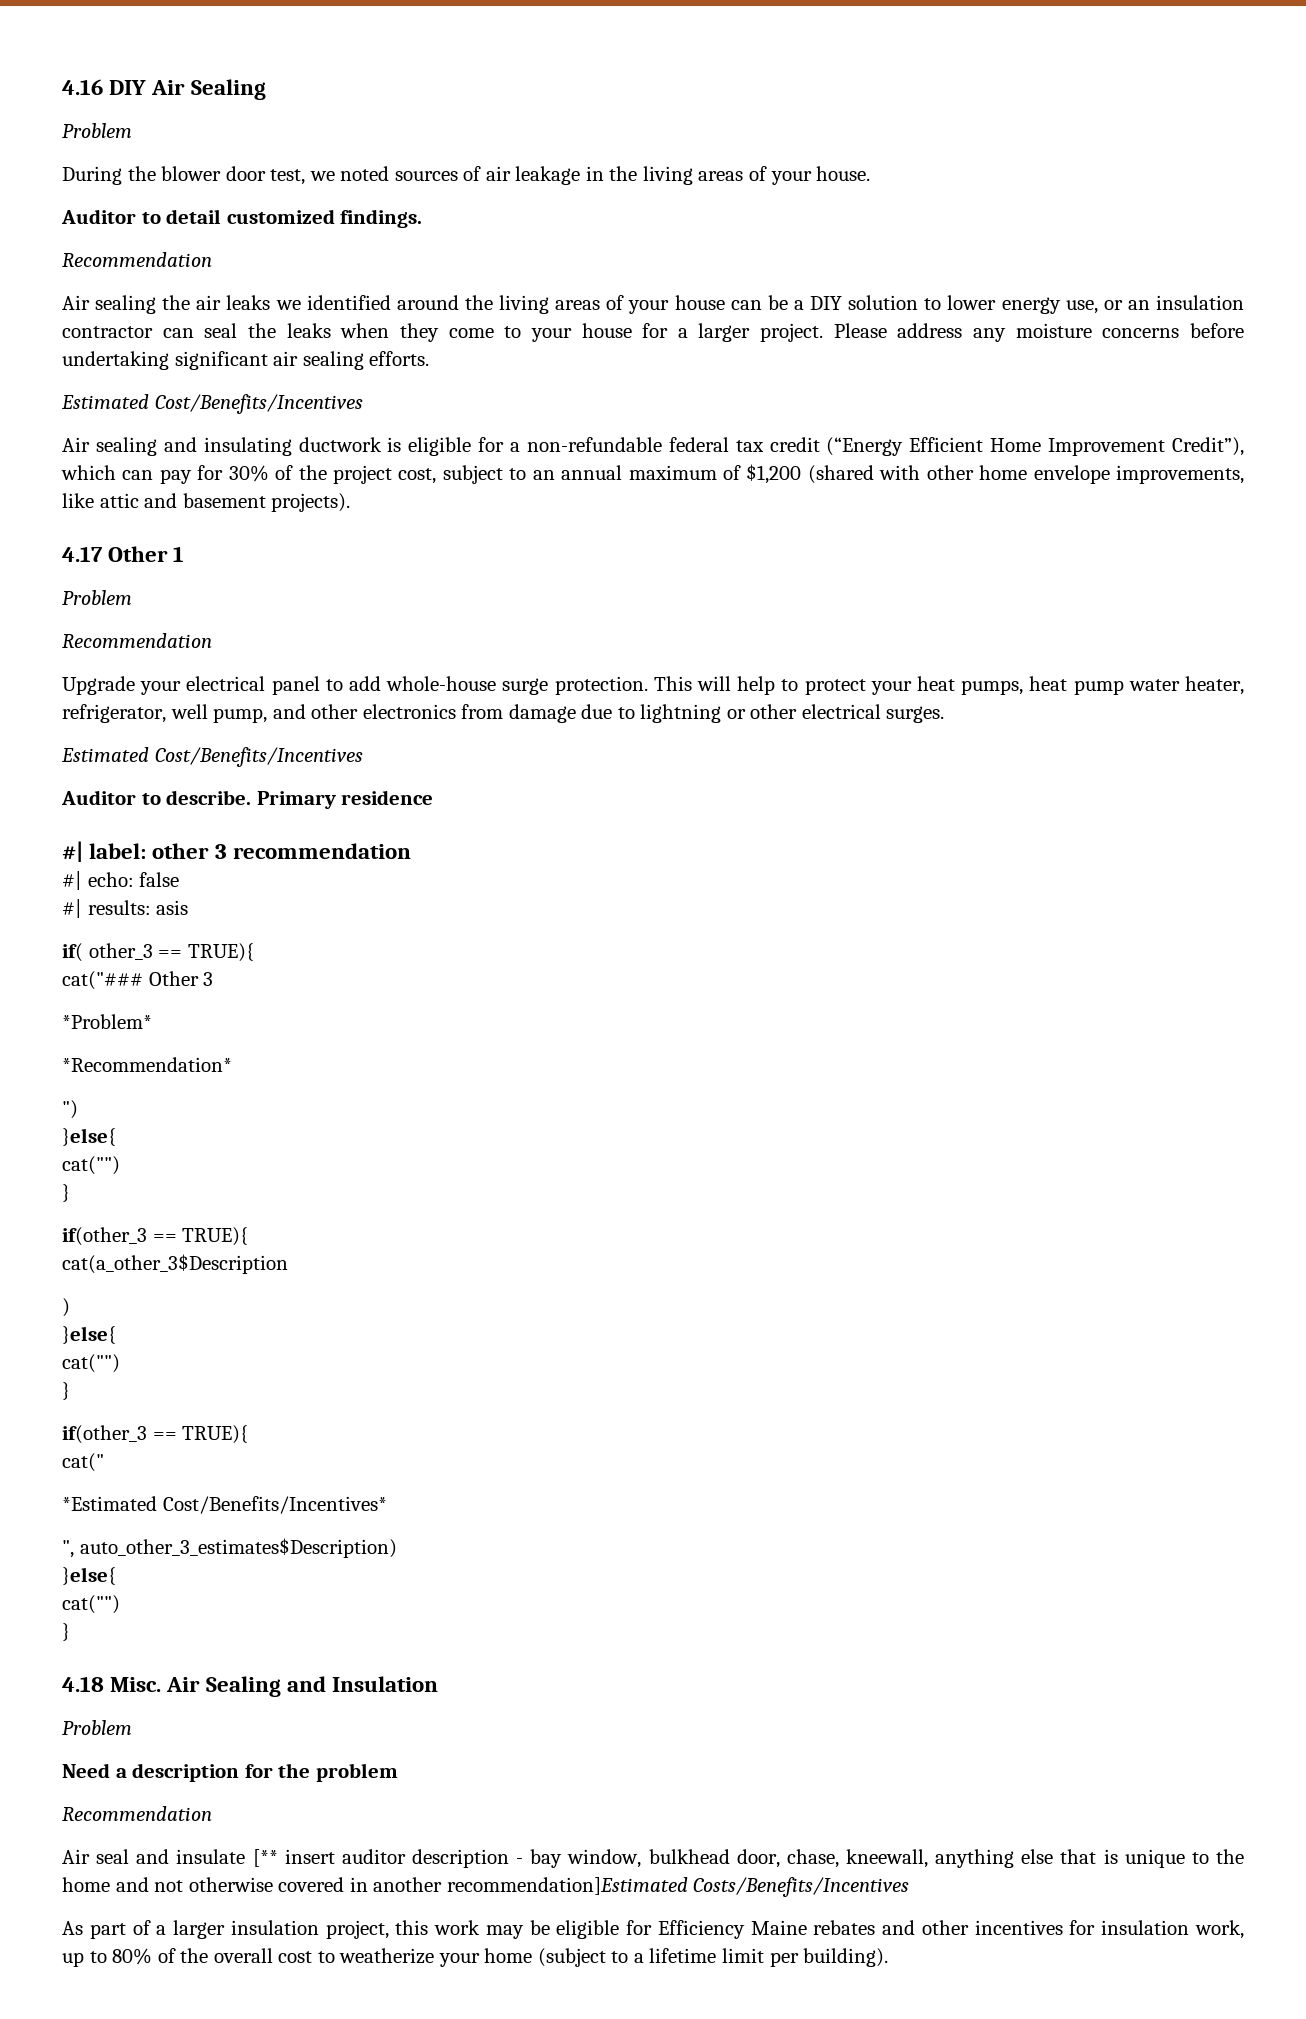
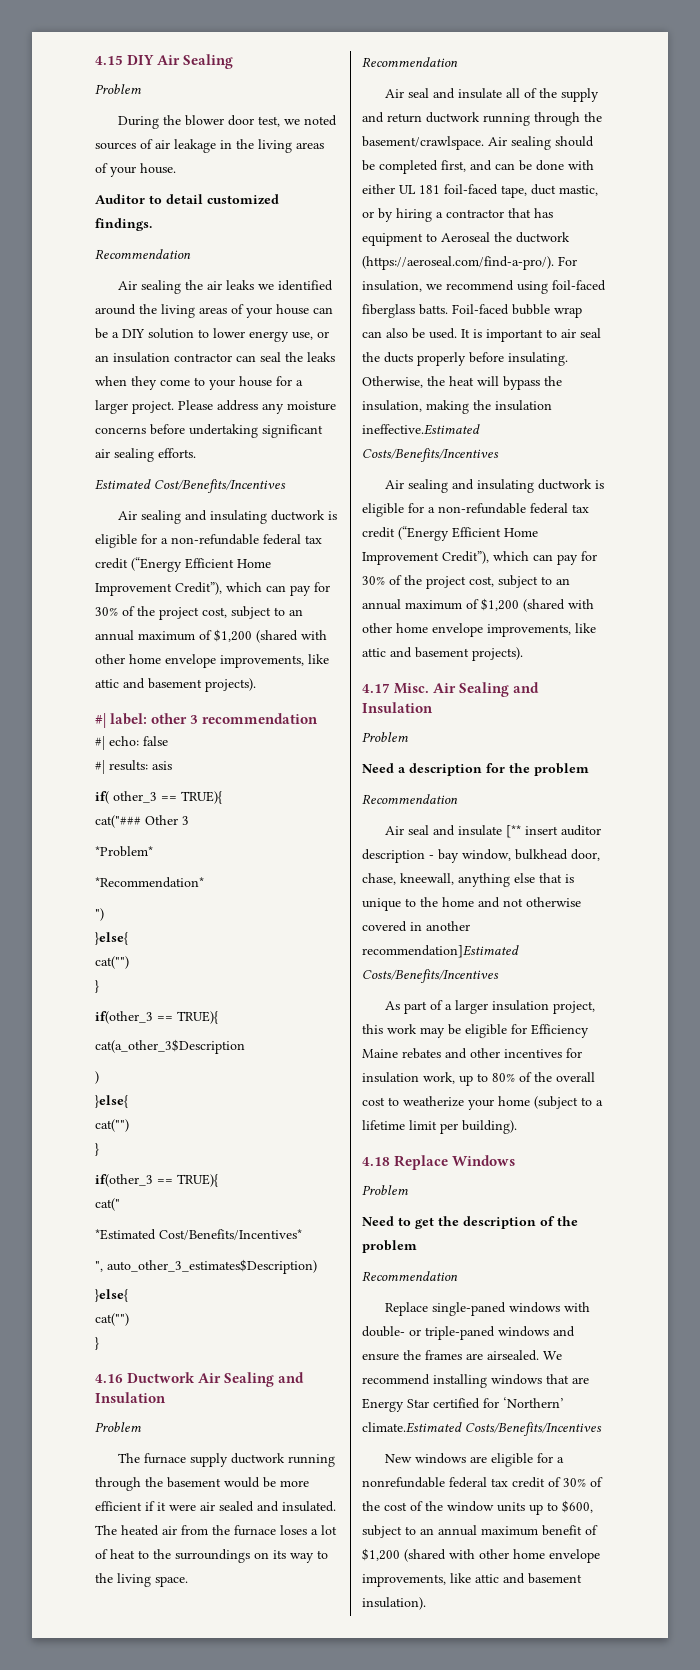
- 4.16 DIY Air Sealing
+ 4.15 DIY Air Sealing
- 4.17 Other 1
- Problem
- Recommendation
- Upgrade your electrical panel to add whole-house surge protection. This will help to protect your heat pumps, heat pump water heater, refrigerator, well pump, and other electronics from damage due to lightning or other electrical surges.
- Estimated Cost/Benefits/Incentives
- Auditor to describe. Primary residence
- 4.18 Misc.
+ 4.16 Ductwork Air Sealing and Insulation
+ Problem
+ The furnace supply ductwork running through the basement would be more efficient if it were air sealed and insulated. The heated air from the furnace loses a lot of heat to the surroundings on its way to the living space.
+ Recommendation
+ Air seal and insulate all of the supply and return ductwork running through the basement/crawlspace. Air sealing should be completed first, and can be done with either UL 181 foil-faced tape, duct mastic, or by hiring a contractor that has equipment to Aeroseal the ductwork (https://aeroseal.com/find-a-pro/). For insulation, we recommend using foil-faced fiberglass batts. Foil-faced bubble wrap can also be used. It is important to air seal the ducts properly before insulating. Otherwise, the heat will bypass the insulation, making the insulation ineffective.Estimated Costs/Benefits/Incentives
+ Air sealing and insulating ductwork is eligible for a non-refundable federal tax credit (“Energy Efficient Home Improvement Credit”), which can pay for 30% of the project cost, subject to an annual maximum of $1,200 (shared with other home envelope improvements, like attic and basement projects).
+ 4.17 Misc.
+ 4.18 Replace Windows
+ Problem
+ Need to get the description of the problem
+ Recommendation
+ Replace single-paned windows with double- or triple-paned windows and ensure the frames are airsealed. We recommend installing windows that are Energy Star certified for ‘Northern’ climate.Estimated Costs/Benefits/Incentives
+ New windows are eligible for a nonrefundable federal tax credit of 30% of the cost of the window units up to $600, subject to an annual maximum benefit of $1,200 (shared with other home envelope improvements, like attic and basement insulation).

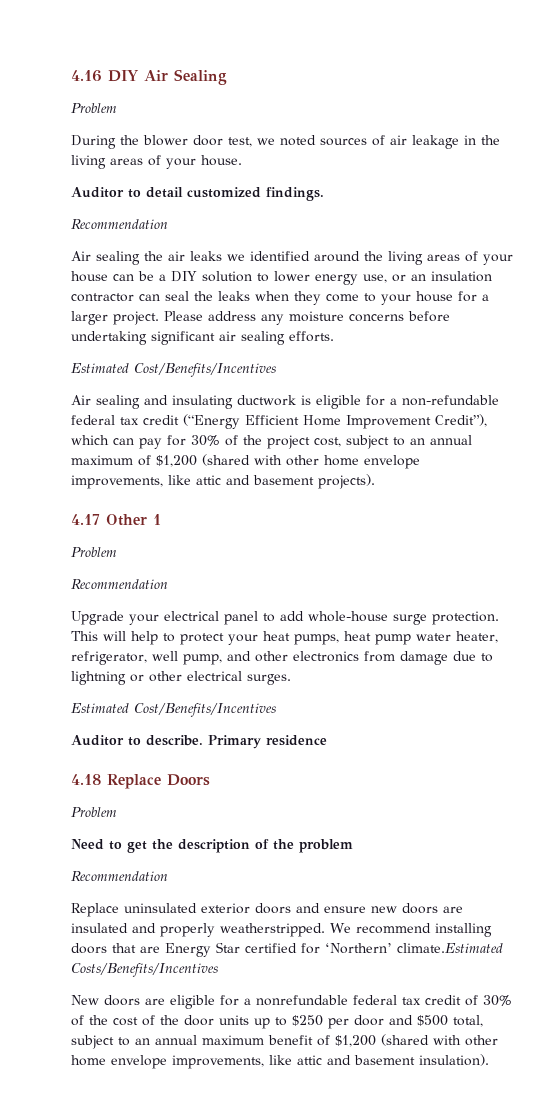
- 4.15 DIY Air Sealing
+ 4.16 DIY Air Sealing
- #| label: other 3 recommendation
- #| echo: false
- #| results: asis
- if( other_3 == TRUE){
- cat("### Other 3
- *Problem*
- *Recommendation*
- ")
- }else{
- cat("")
- }
- if(other_3 == TRUE){
- cat(a_other_3$Description
- )
- }else{
- cat("")
- }
- if(other_3 == TRUE){
- cat("
- *Estimated Cost/Benefits/Incentives*
- ", auto_other_3_estimates$Description)
- }else{
- cat("")
- }
- 4.16 Ductwork Air Sealing and Insulation
+ 4.17 Other 1
  Problem
- The furnace supply ductwork running through the basement would be more efficient if it were air sealed and insulated. The heated air from the furnace loses a lot of heat to the surroundings on its way to the living space.
  Recommendation
- Air seal and insulate all of the supply and return ductwork running through the basement/crawlspace. Air sealing should be completed first, and can be done with either UL 181 foil-faced tape, duct mastic, or by hiring a contractor that has equipment to Aeroseal the ductwork (https://aeroseal.com/find-a-pro/). For insulation, we recommend using foil-faced fiberglass batts. Foil-faced bubble wrap can also be used. It is important to air seal the ducts properly before insulating. Otherwise, the heat will bypass the insulation, making the insulation ineffective.Estimated Costs/Benefits/Incentives
- Air sealing and insulating ductwork is eligible for a non-refundable federal tax credit (“Energy Efficient Home Improvement Credit”), which can pay for 30% of the project cost, subject to an annual maximum of $1,200 (shared with other home envelope improvements, like attic and basement projects).
- 4.17 Misc. Air Sealing and Insulation
- Problem
- Need a description for the problem
- Recommendation
- Air seal and insulate [** insert auditor description - bay window, bulkhead door, chase, kneewall, anything else that is unique to the home and not otherwise covered in another recommendation]Estimated Costs/Benefits/Incentives
- As part of a larger insulation project, this work may be eligible for Efficiency Maine rebates and other incentives for insulation work, up to 80% of the overall cost to weatherize your home (subject to a lifetime limit per building).
+ Upgrade your electrical panel to add whole-house surge protection. This will help to protect your heat pumps, heat pump water heater, refrigerator, well pump, and other electronics from damage due to lightning or other electrical surges.
+ Estimated Cost/Benefits/Incentives
+ Auditor to describe. Primary residence
- 4.18 Replace Windows
+ 4.18 Replace Doors
- Replace single-paned windows with double- or triple-paned windows and ensure the frames are airsealed.
+ Replace uninsulated exterior doors and ensure new doors are insulated and properly weatherstripped.
- We recommend installing windows that are Energy Star certified for ‘Northern’ climate.Estimated Costs/Benefits/Incentives
+ We recommend installing doors that are Energy Star certified for ‘Northern’ climate.Estimated Costs/Benefits/Incentives
- New windows are eligible for a nonrefundable federal tax credit of 30% of the cost of the window units up to $600, subject to an annual maximum benefit of $1,200 (shared with other home envelope improvements, like attic and basement insulation).
+ New doors are eligible for a nonrefundable federal tax credit of 30% of the cost of the door units up to $250 per door and $500 total, subject to an annual maximum benefit of $1,200 (shared with other home envelope improvements, like attic and basement insulation).

